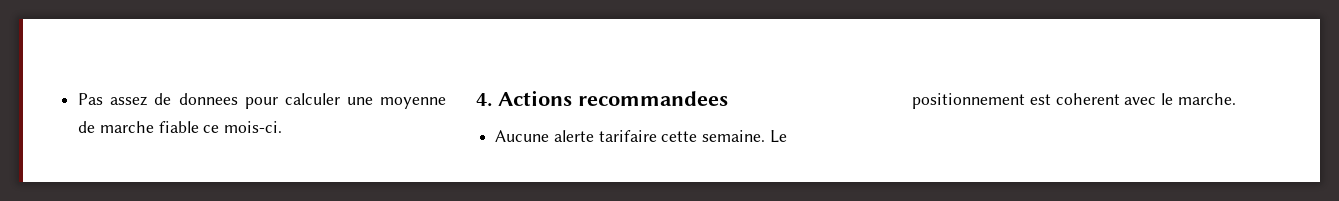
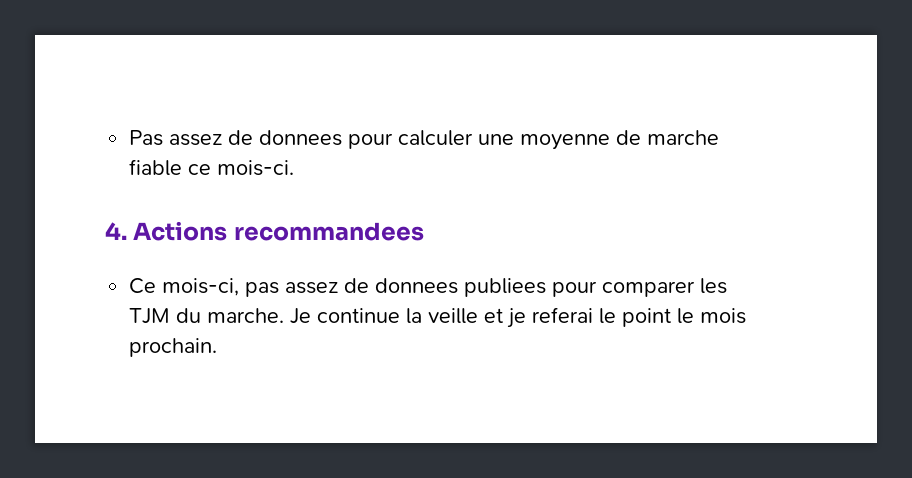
- Aucune alerte tarifaire cette semaine. Le positionnement est coherent avec le marche.
+ Ce mois-ci, pas assez de donnees publiees pour comparer les TJM du marche. Je continue la veille et je referai le point le mois prochain.

